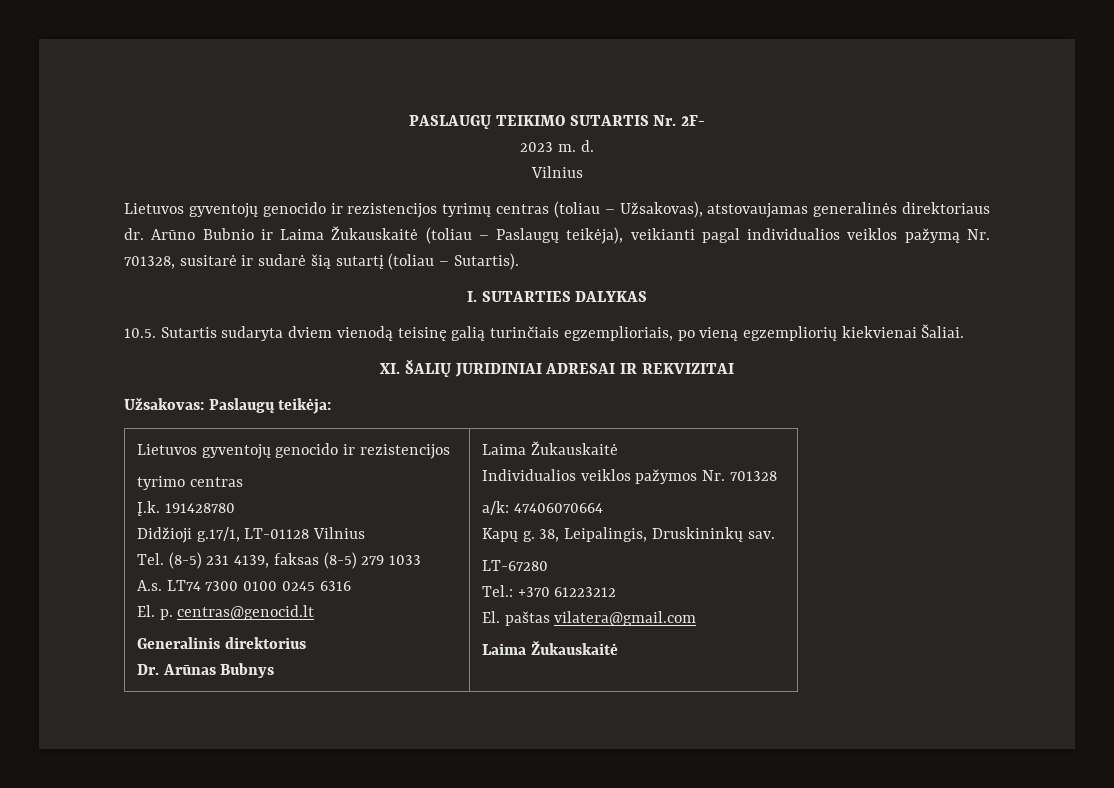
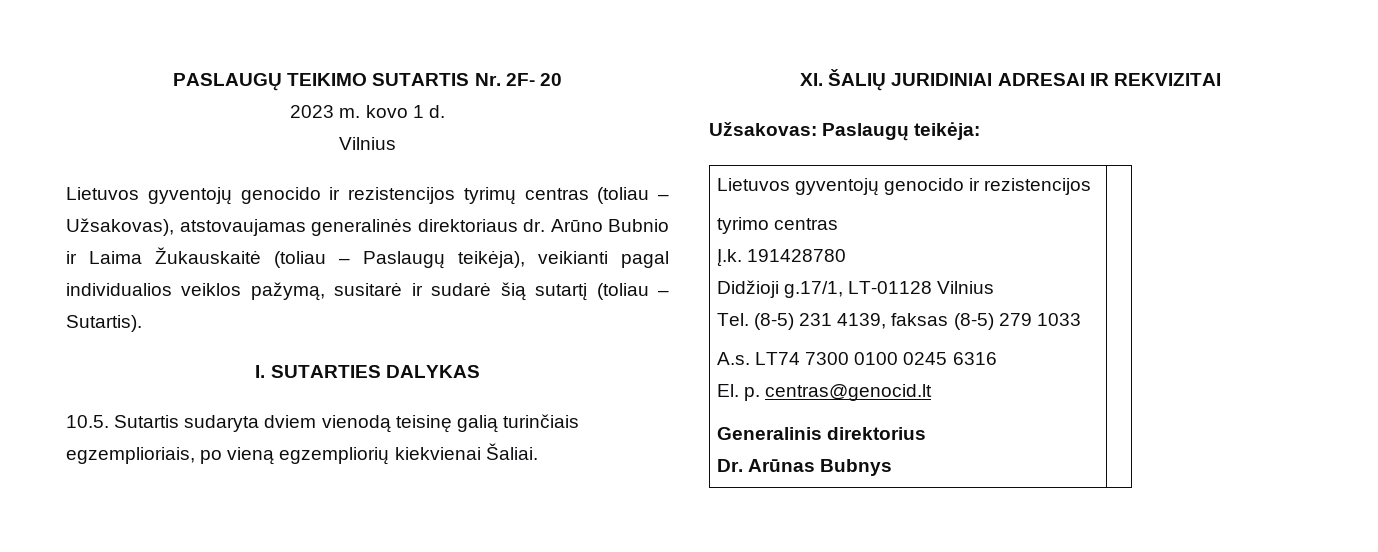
- PASLAUGŲ TEIKIMO SUTARTIS Nr. 2F-
+ PASLAUGŲ TEIKIMO SUTARTIS Nr. 2F- 20
- 2023 m. d.
+ 2023 m. kovo 1 d.
- Arūno Bubnio ir Laima Žukauskaitė (toliau – Paslaugų teikėja), veikianti pagal individualios veiklos pažymą Nr. 701328, susitarė ir sudarė šią sutartį (toliau – Sutartis).
+ Arūno Bubnio ir Laima Žukauskaitė (toliau – Paslaugų teikėja), veikianti pagal individualios veiklos pažymą, susitarė ir sudarė šią sutartį (toliau – Sutartis).
- Dr. Arūnas Bubnys | Laima Žukauskaitė
- Individualios veiklos pažymos Nr. 701328
- a/k: 47406070664
- Kapų g. 38, Leipalingis, Druskininkų sav.
- LT-67280
- Tel.: +370 61223212
- El. paštas vilatera@gmail.com
- Laima Žukauskaitė
+ Dr. Arūnas Bubnys

